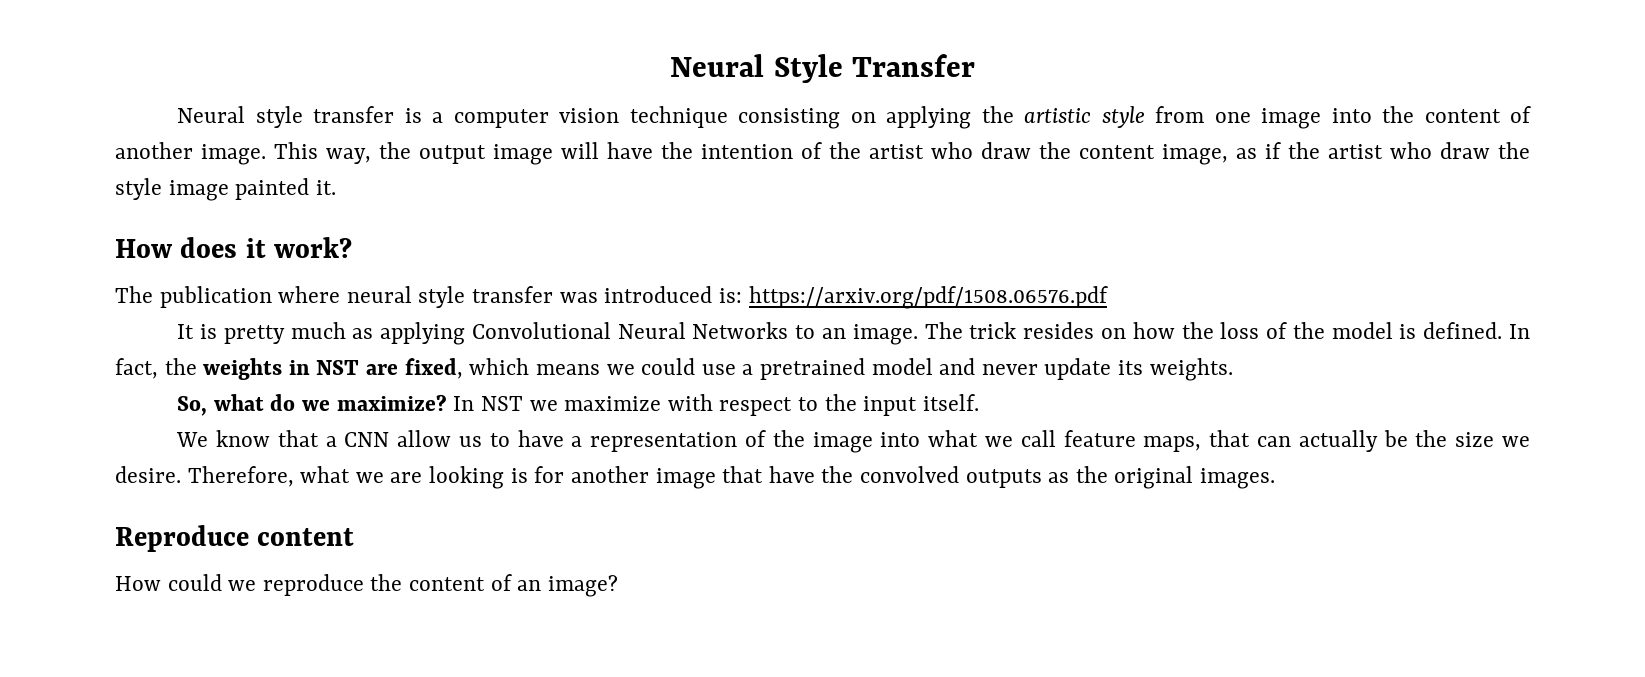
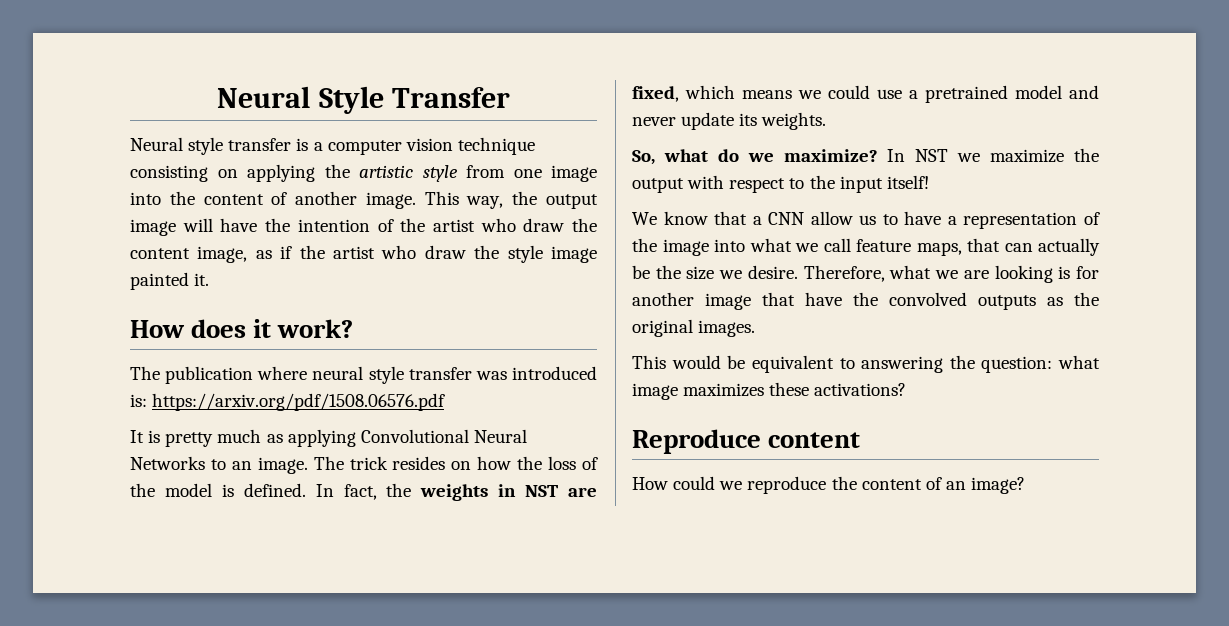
- In NST we maximize with respect to the input itself.
+ In NST we maximize the output with respect to the input itself!
+ This would be equivalent to answering the question: what image maximizes these activations?

